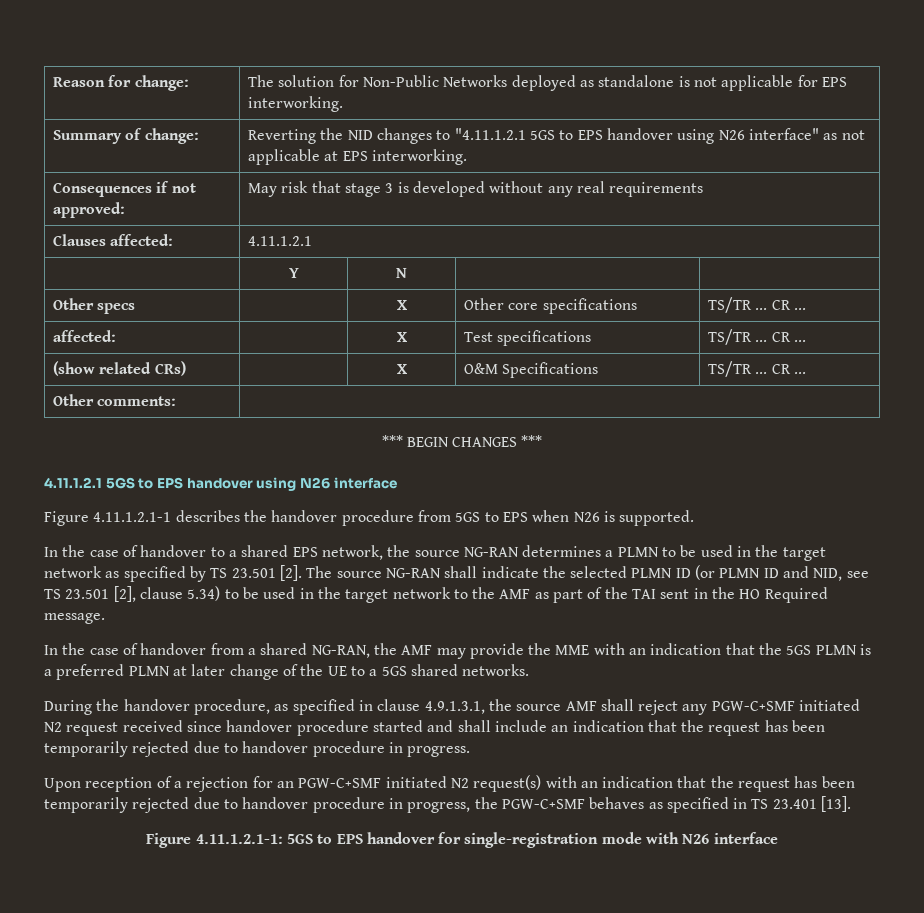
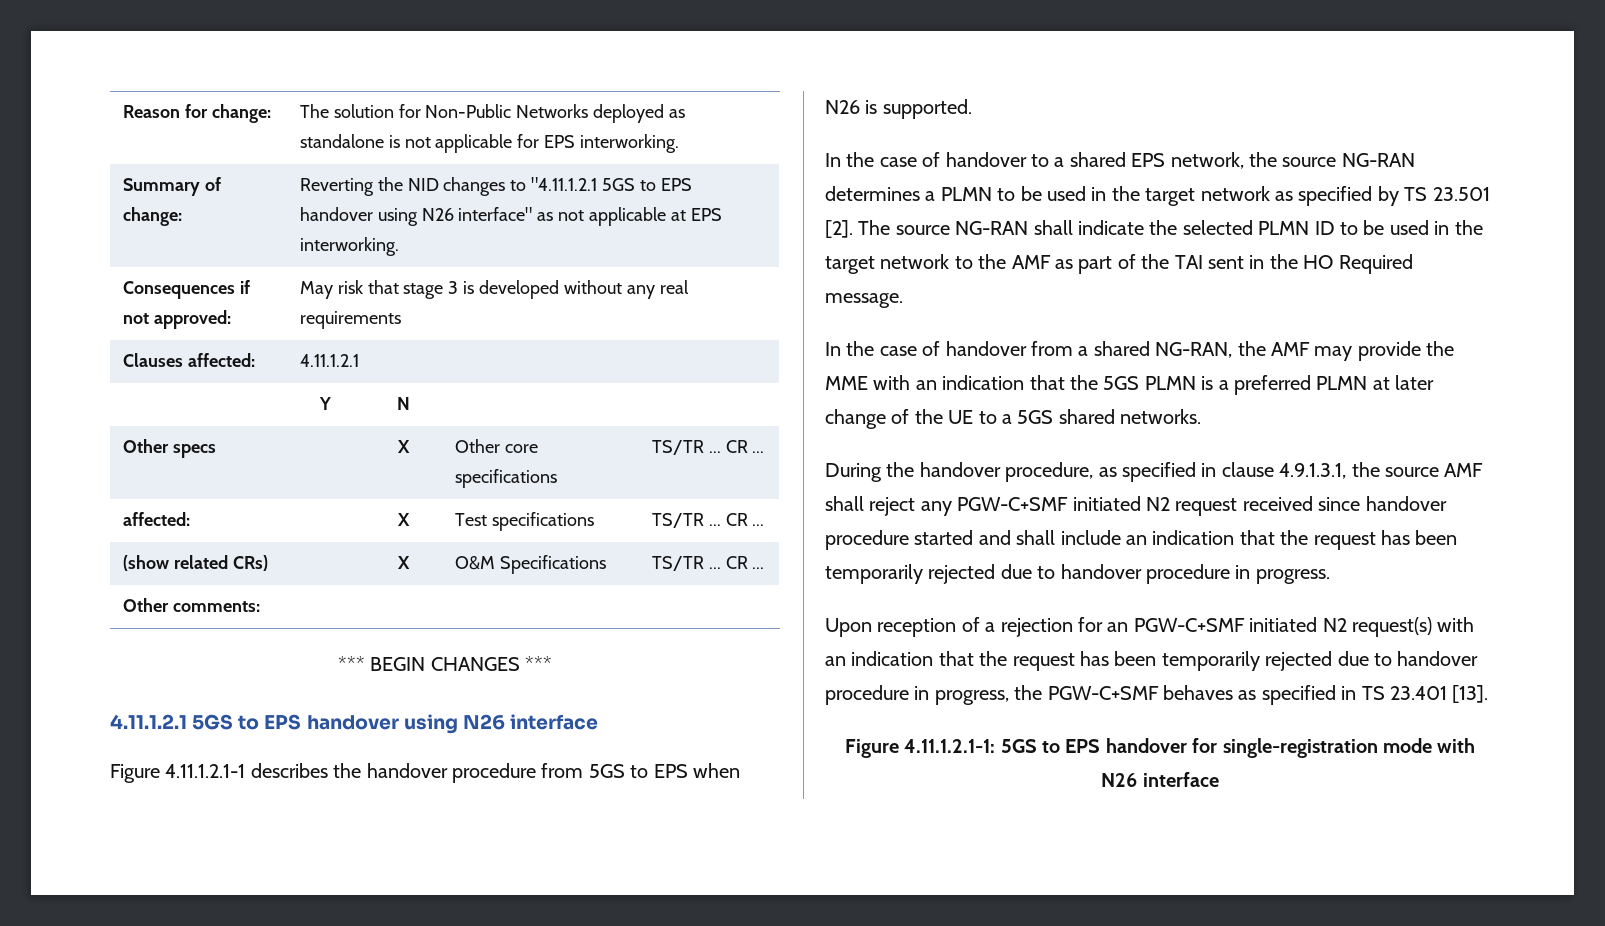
- The source NG-RAN shall indicate the selected PLMN ID (or PLMN ID and NID, see TS 23.501 [2], clause 5.34) to be used in the target network to the AMF as part of the TAI sent in the HO Required message.
+ The source NG-RAN shall indicate the selected PLMN ID to be used in the target network to the AMF as part of the TAI sent in the HO Required message.

